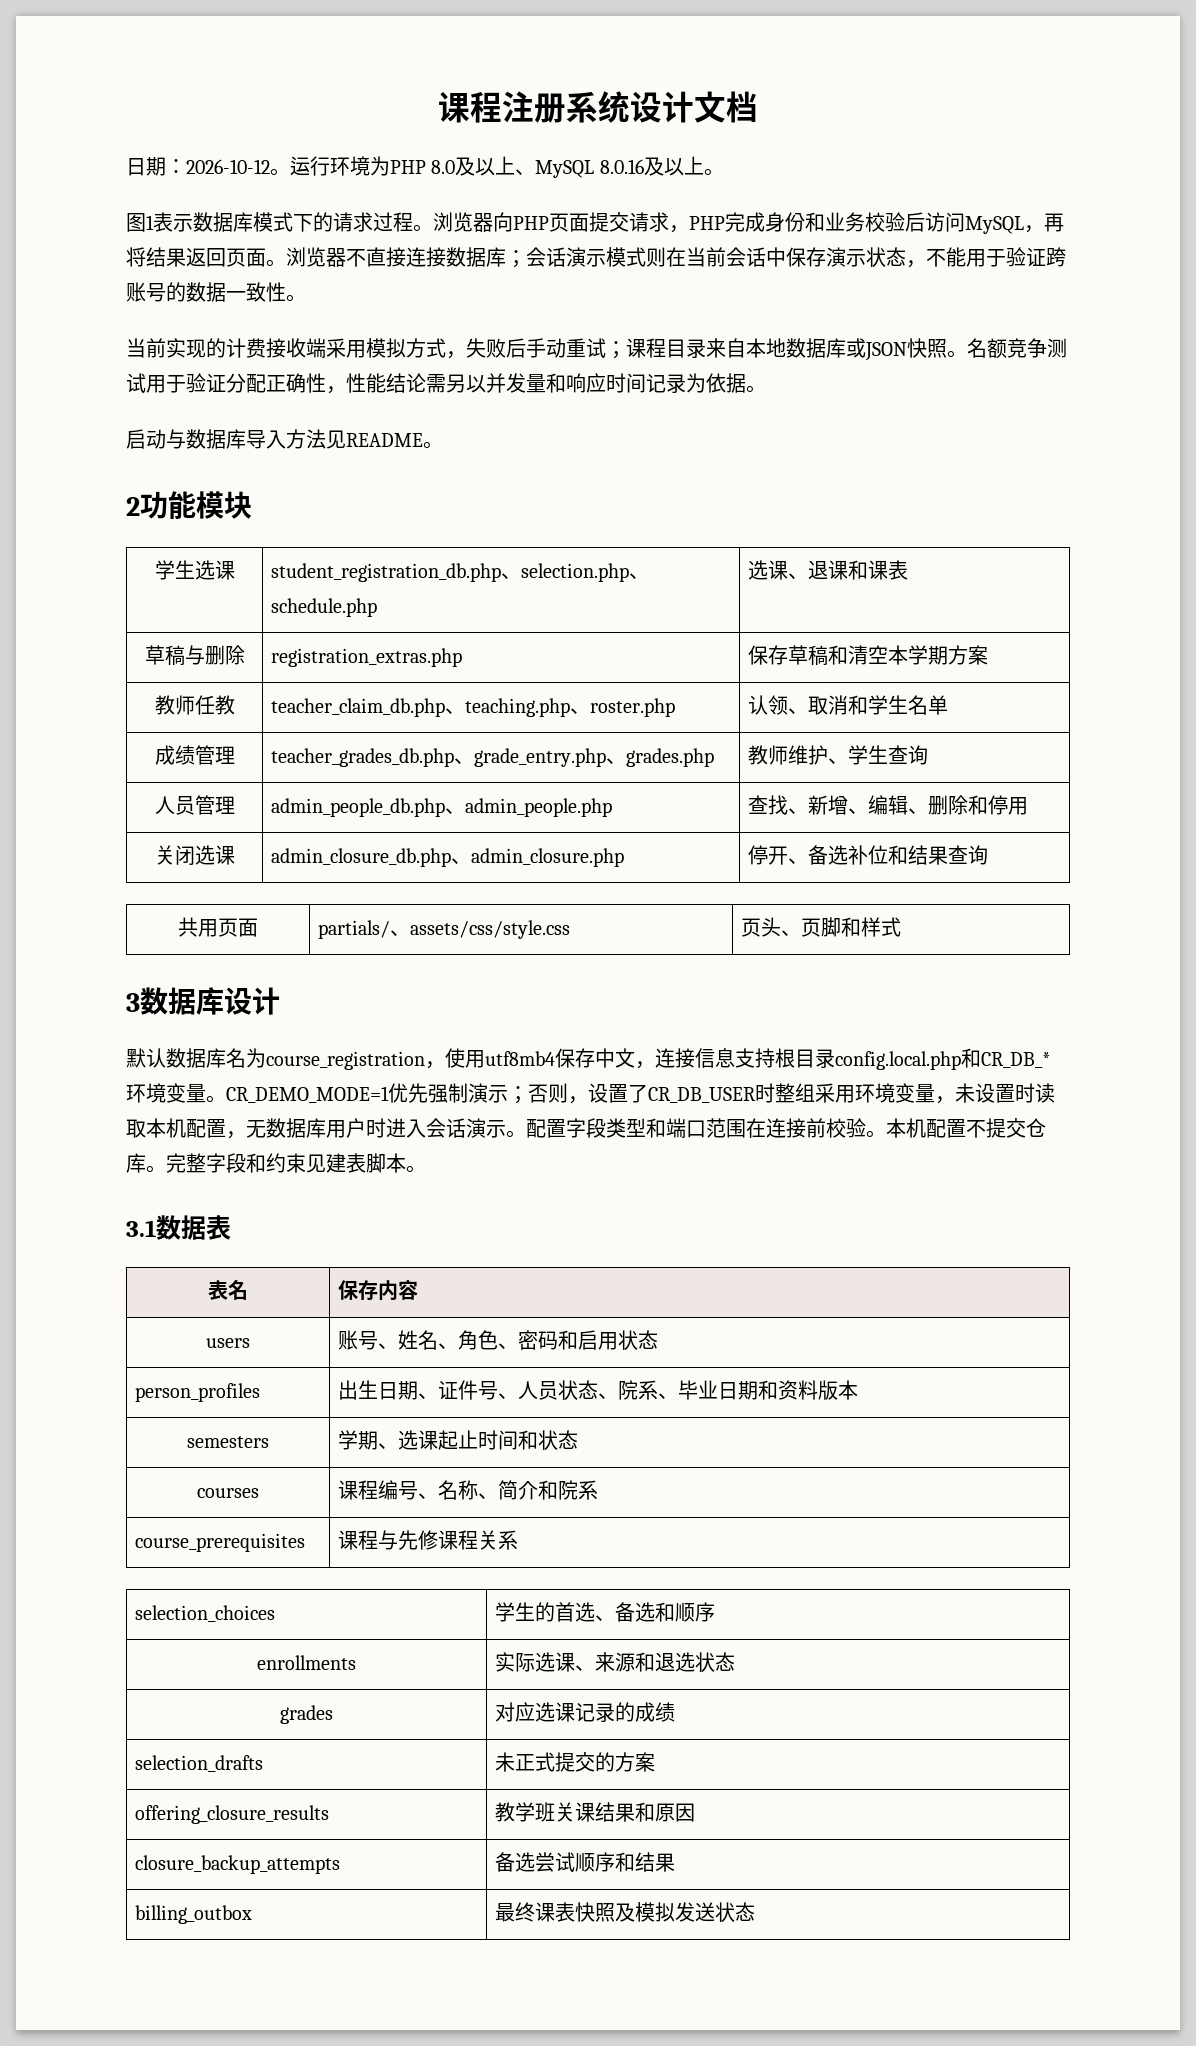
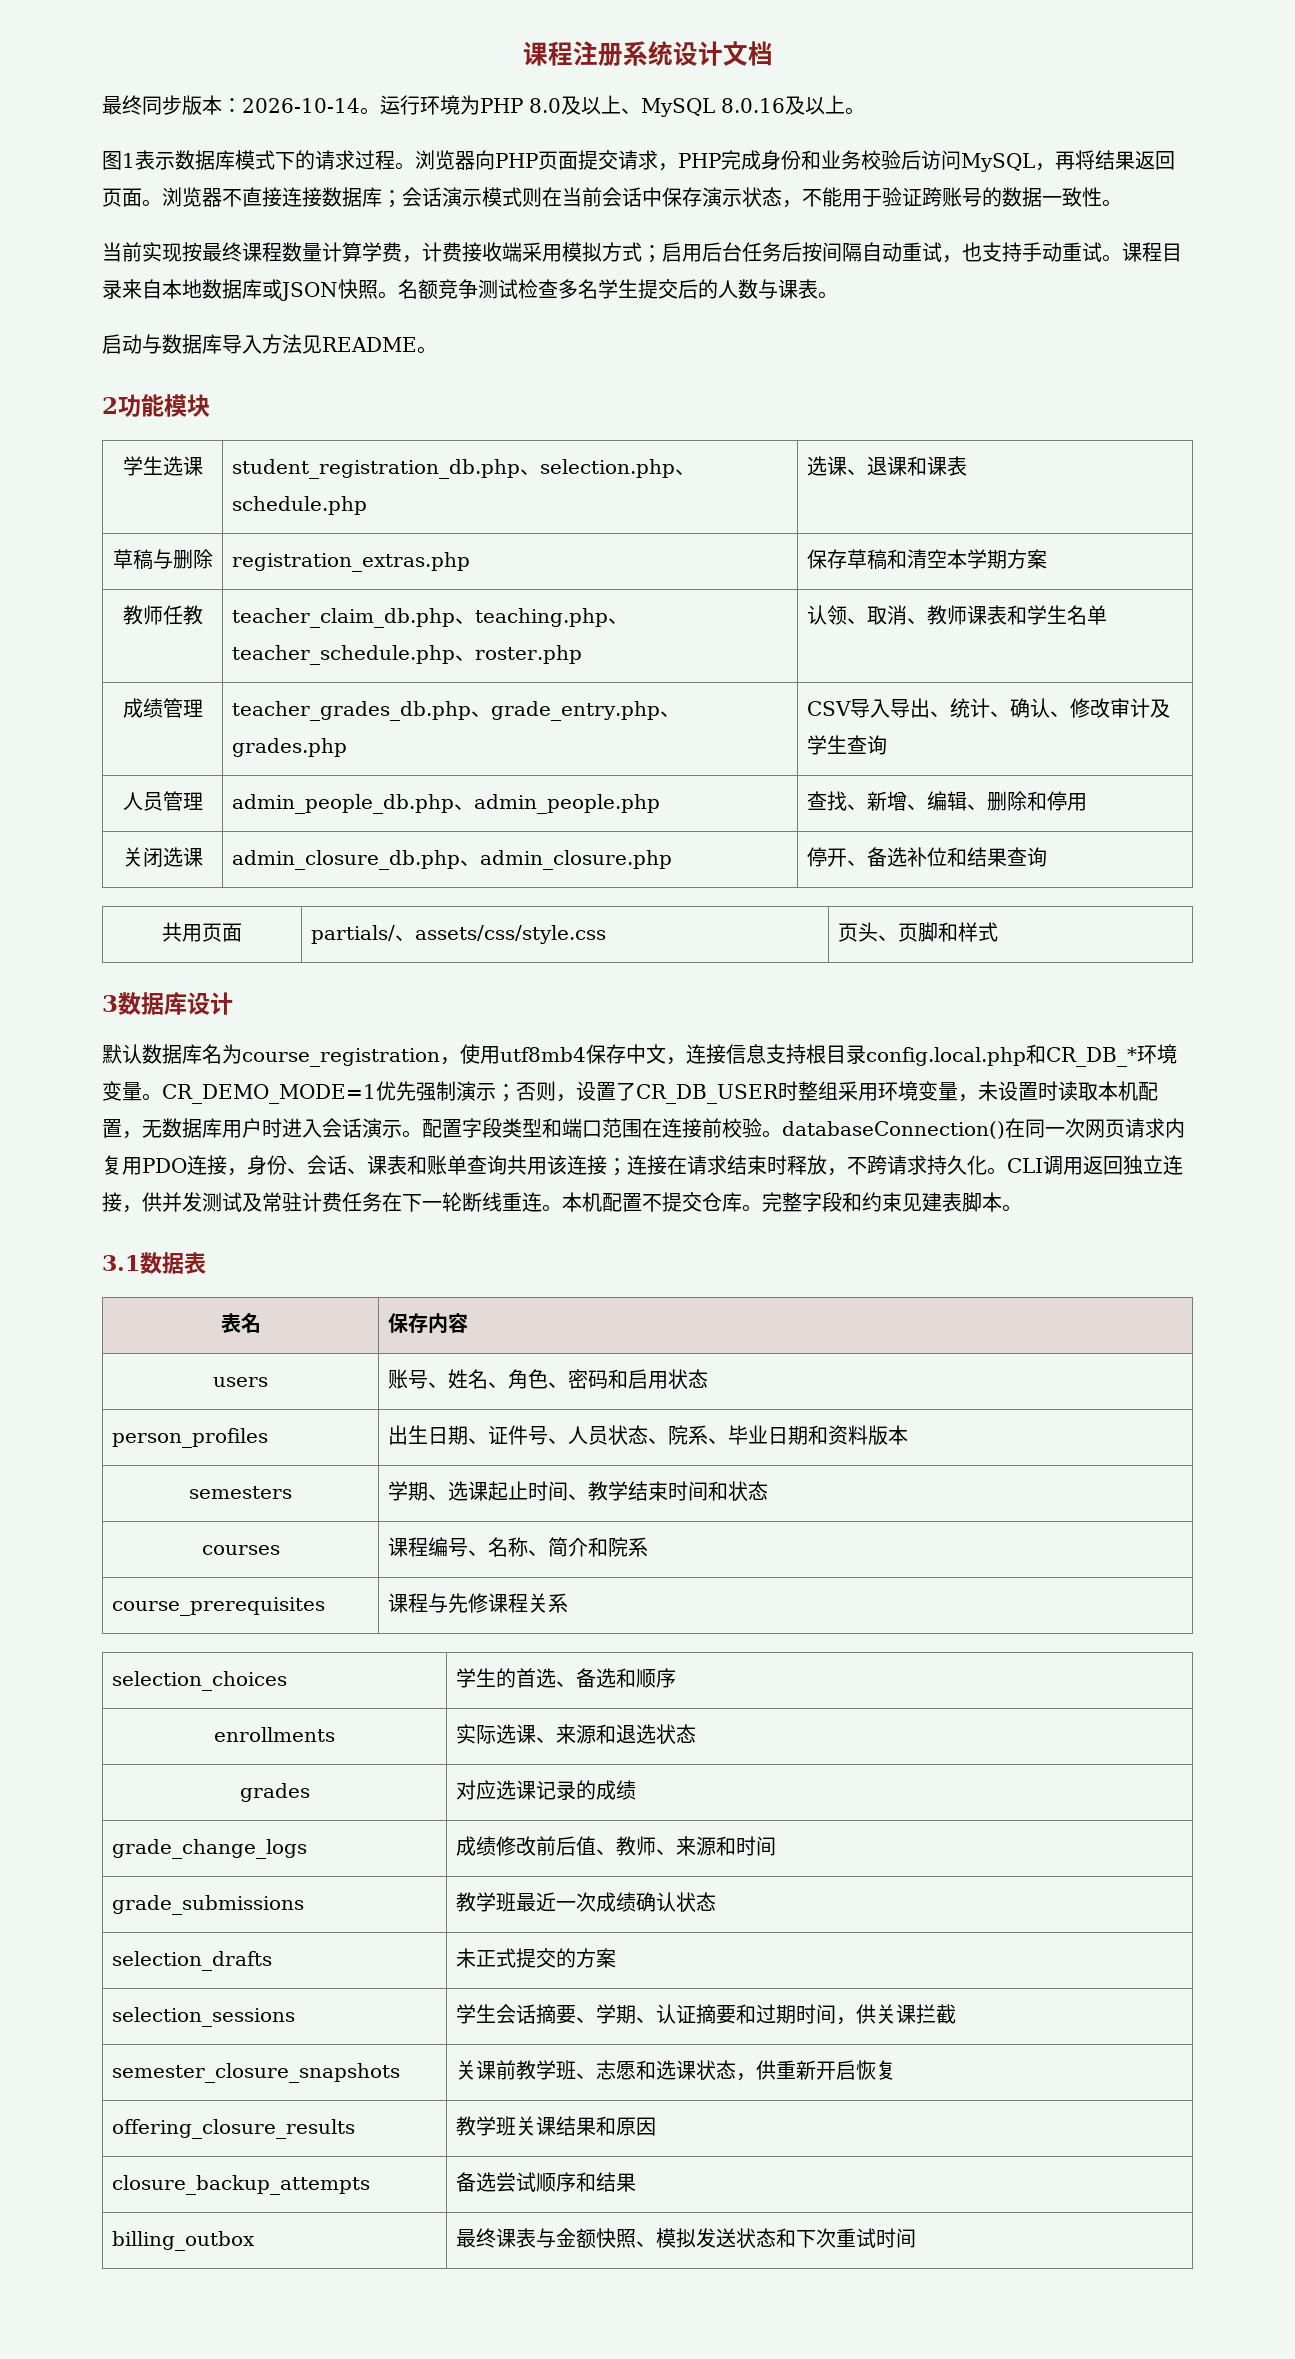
- 日期：2026-10-12。
+ 最终同步版本：2026-10-14。
- 当前实现的计费接收端采用模拟方式，失败后手动重试；课程目录来自本地数据库或JSON快照。
+ 当前实现按最终课程数量计算学费，计费接收端采用模拟方式；启用后台任务后按间隔自动重试，也支持手动重试。课程目录来自本地数据库或JSON快照。
- 名额竞争测试用于验证分配正确性，性能结论需另以并发量和响应时间记录为依据。
+ 名额竞争测试检查多名学生提交后的人数与课表。
- 教师任教 | teacher_claim_db.php、teaching.php、roster.php | 认领、取消和学生名单
+ 教师任教 | teacher_claim_db.php、teaching.php、teacher_schedule.php、roster.php | 认领、取消、教师课表和学生名单
- 成绩管理 | teacher_grades_db.php、grade_entry.php、grades.php | 教师维护、学生查询
+ 成绩管理 | teacher_grades_db.php、grade_entry.php、grades.php | CSV导入导出、统计、确认、修改审计及学生查询
- 配置字段类型和端口范围在连接前校验。
+ 配置字段类型和端口范围在连接前校验。databaseConnection()在同一次网页请求内复用PDO连接，身份、会话、课表和账单查询共用该连接；连接在请求结束时释放，不跨请求持久化。CLI调用返回独立连接，供并发测试及常驻计费任务在下一轮断线重连。
- semesters | 学期、选课起止时间和状态
+ semesters | 学期、选课起止时间、教学结束时间和状态
+ grade_change_logs | 成绩修改前后值、教师、来源和时间
+ grade_submissions | 教学班最近一次成绩确认状态
+ selection_sessions | 学生会话摘要、学期、认证摘要和过期时间，供关课拦截
+ semester_closure_snapshots | 关课前教学班、志愿和选课状态，供重新开启恢复
- billing_outbox | 最终课表快照及模拟发送状态
+ billing_outbox | 最终课表与金额快照、模拟发送状态和下次重试时间

